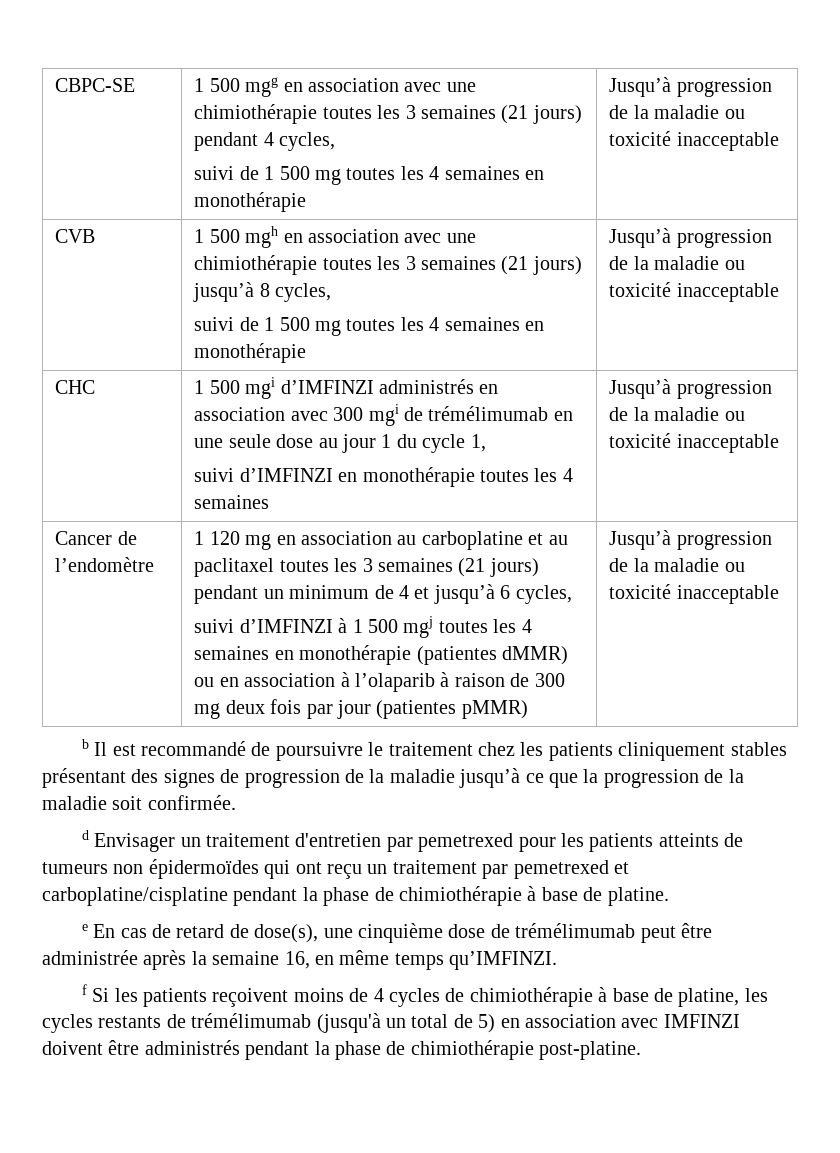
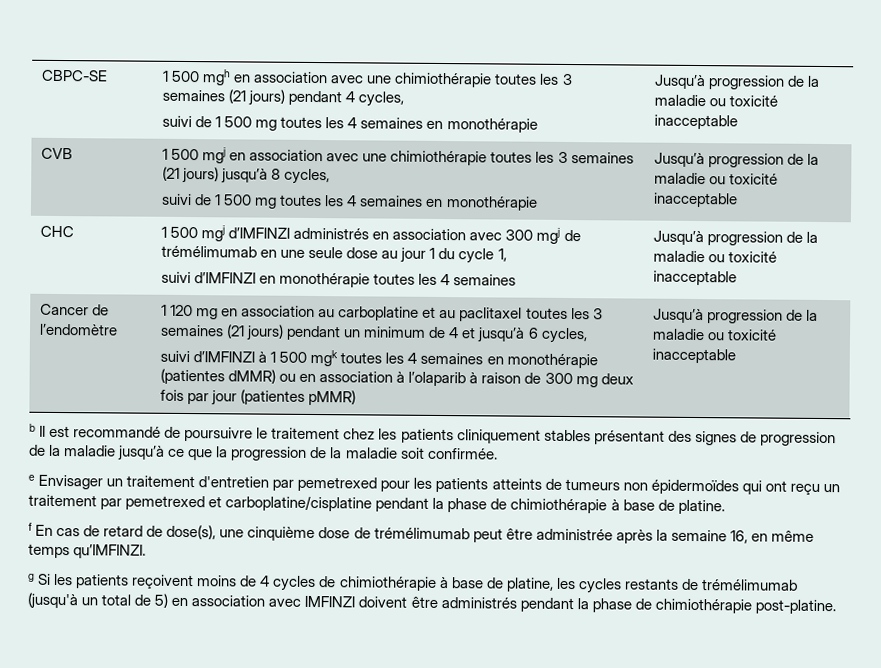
- CBPC-SE | 1 500 mgg en association avec une chimiothérapie toutes les 3 semaines (21 jours) pendant 4 cycles,
+ CBPC-SE | 1 500 mgh en association avec une chimiothérapie toutes les 3 semaines (21 jours) pendant 4 cycles,
- CVB | 1 500 mgh en association avec une chimiothérapie toutes les 3 semaines (21 jours) jusqu’à 8 cycles,
+ CVB | 1 500 mgj en association avec une chimiothérapie toutes les 3 semaines (21 jours) jusqu’à 8 cycles,
- CHC | 1 500 mgi d’IMFINZI administrés en association avec 300 mgi de trémélimumab en une seule dose au jour 1 du cycle 1,
+ CHC | 1 500 mgj d’IMFINZI administrés en association avec 300 mgj de trémélimumab en une seule dose au jour 1 du cycle 1,
- suivi d’IMFINZI à 1 500 mgj toutes les 4 semaines en monothérapie (patientes dMMR) ou en association à l’olaparib à raison de 300 mg deux fois par jour (patientes pMMR)
+ suivi d’IMFINZI à 1 500 mgk toutes les 4 semaines en monothérapie (patientes dMMR) ou en association à l’olaparib à raison de 300 mg deux fois par jour (patientes pMMR)
- d Envisager un traitement d'entretien par pemetrexed pour les patients atteints de tumeurs non épidermoïdes qui ont reçu un traitement par pemetrexed et carboplatine/cisplatine pendant la phase de chimiothérapie à base de platine.
+ e Envisager un traitement d'entretien par pemetrexed pour les patients atteints de tumeurs non épidermoïdes qui ont reçu un traitement par pemetrexed et carboplatine/cisplatine pendant la phase de chimiothérapie à base de platine.
- e En cas de retard de dose(s), une cinquième dose de trémélimumab peut être administrée après la semaine 16, en même temps qu’IMFINZI.
+ f En cas de retard de dose(s), une cinquième dose de trémélimumab peut être administrée après la semaine 16, en même temps qu’IMFINZI.
- f Si les patients reçoivent moins de 4 cycles de chimiothérapie à base de platine, les cycles restants de trémélimumab (jusqu'à un total de 5) en association avec IMFINZI doivent être administrés pendant la phase de chimiothérapie post-platine.
+ g Si les patients reçoivent moins de 4 cycles de chimiothérapie à base de platine, les cycles restants de trémélimumab (jusqu'à un total de 5) en association avec IMFINZI doivent être administrés pendant la phase de chimiothérapie post-platine.

